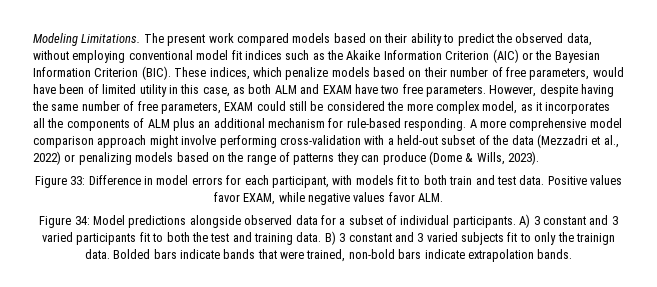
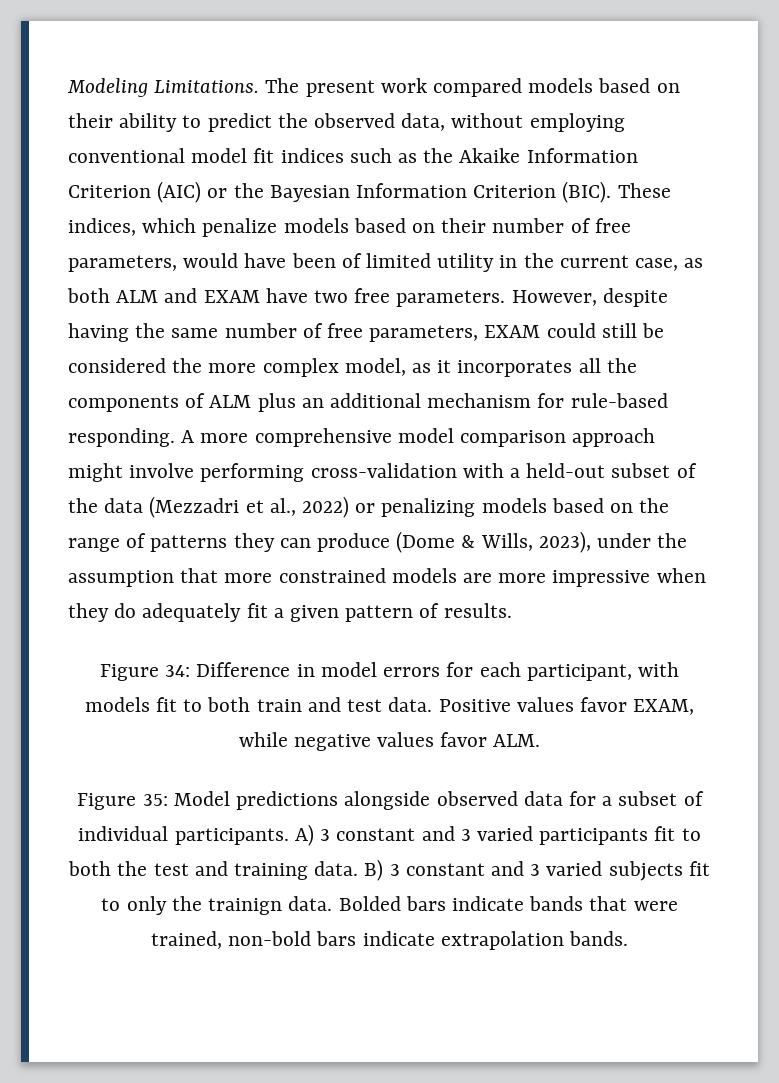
- These indices, which penalize models based on their number of free parameters, would have been of limited utility in this case, as both ALM and EXAM have two free parameters.
+ These indices, which penalize models based on their number of free parameters, would have been of limited utility in the current case, as both ALM and EXAM have two free parameters.
- A more comprehensive model comparison approach might involve performing cross-validation with a held-out subset of the data (Mezzadri et al., 2022) or penalizing models based on the range of patterns they can produce (Dome & Wills, 2023).
- Figure 33: Difference in model errors for each participant, with models fit to both train and test data.
+ A more comprehensive model comparison approach might involve performing cross-validation with a held-out subset of the data (Mezzadri et al., 2022) or penalizing models based on the range of patterns they can produce (Dome & Wills, 2023), under the assumption that more constrained models are more impressive when they do adequately fit a given pattern of results.
+ Figure 34: Difference in model errors for each participant, with models fit to both train and test data.
- Figure 34: Model predictions alongside observed data for a subset of individual participants.
+ Figure 35: Model predictions alongside observed data for a subset of individual participants.

